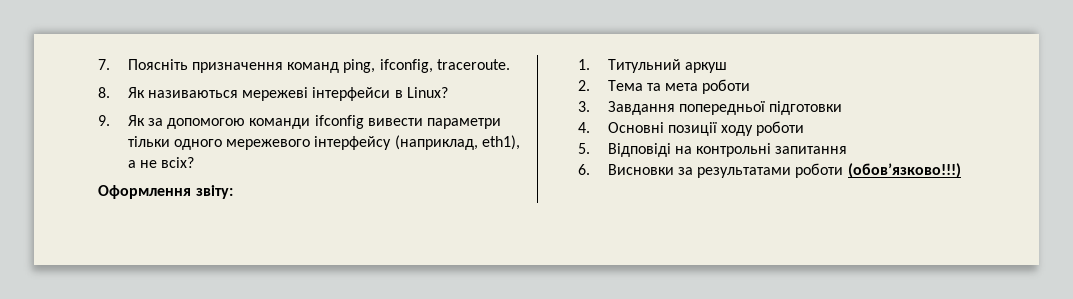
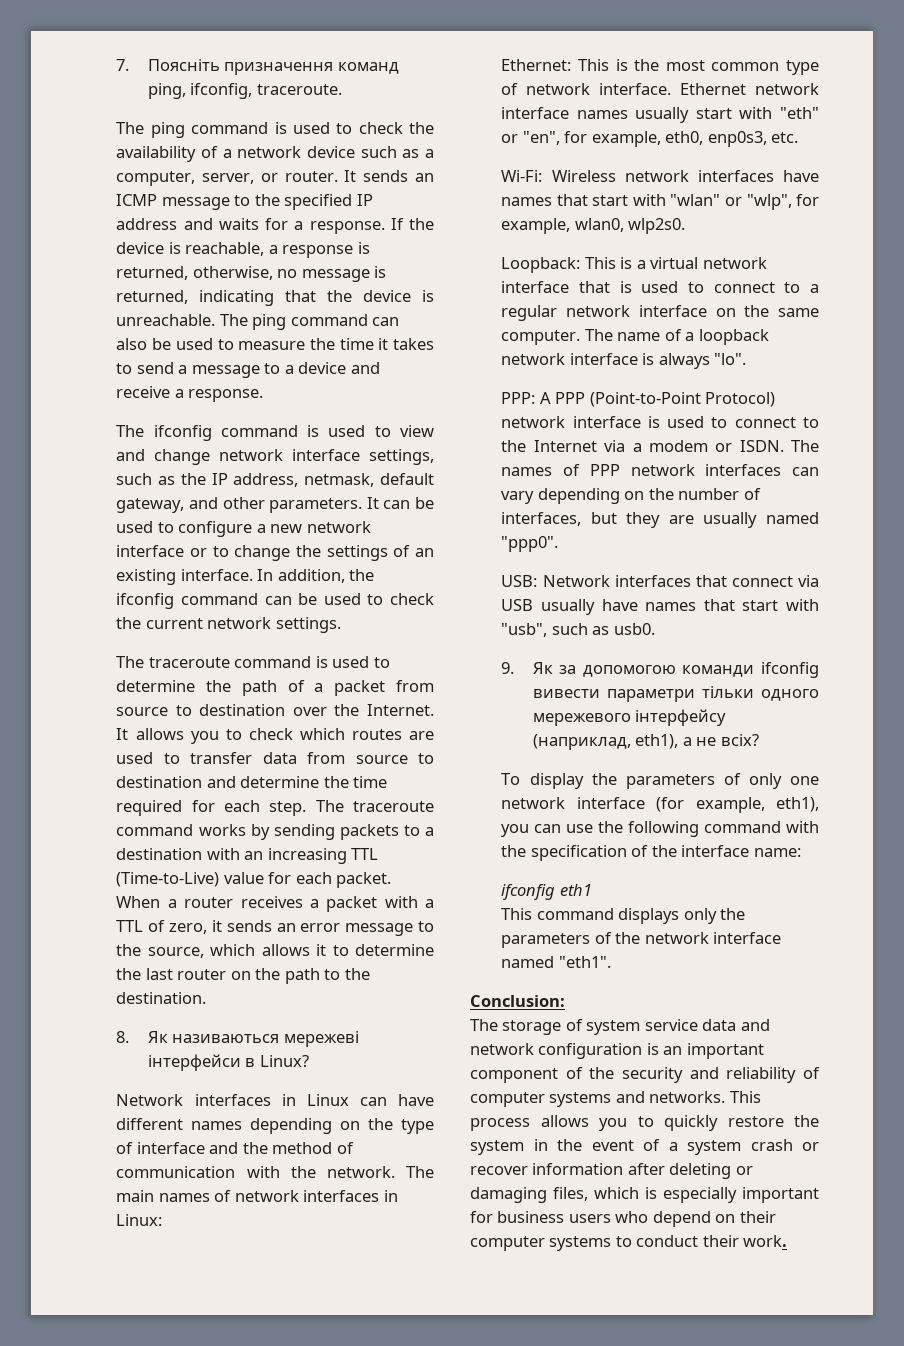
+ The ping command is used to check the availability of a network device such as a computer, server, or router. It sends an ICMP message to the specified IP address and waits for a response. If the device is reachable, a response is returned, otherwise, no message is returned, indicating that the device is unreachable. The ping command can also be used to measure the time it takes to send a message to a device and receive a response.
+ The ifconfig command is used to view and change network interface settings, such as the IP address, netmask, default gateway, and other parameters. It can be used to configure a new network interface or to change the settings of an existing interface. In addition, the ifconfig command can be used to check the current network settings.
+ The traceroute command is used to determine the path of a packet from source to destination over the Internet. It allows you to check which routes are used to transfer data from source to destination and determine the time required for each step. The traceroute command works by sending packets to a destination with an increasing TTL (Time-to-Live) value for each packet. When a router receives a packet with a TTL of zero, it sends an error message to the source, which allows it to determine the last router on the path to the destination.
+ Network interfaces in Linux can have different names depending on the type of interface and the method of communication with the network. The main names of network interfaces in Linux:
+ Ethernet: This is the most common type of network interface. Ethernet network interface names usually start with "eth" or "en", for example, eth0, enp0s3, etc.
+ Wi-Fi: Wireless network interfaces have names that start with "wlan" or "wlp", for example, wlan0, wlp2s0.
+ Loopback: This is a virtual network interface that is used to connect to a regular network interface on the same computer. The name of a loopback network interface is always "lo".
+ PPP: A PPP (Point-to-Point Protocol) network interface is used to connect to the Internet via a modem or ISDN. The names of PPP network interfaces can vary depending on the number of interfaces, but they are usually named "ppp0".
+ USB: Network interfaces that connect via USB usually have names that start with "usb", such as usb0.
- Оформлення звіту:
- 1. Титульний аркуш
- 2. Тема та мета роботи
- 3. Завдання попередньої підготовки
- 4. Основні позиції ходу роботи
- 5. Відповіді на контрольні запитання
- 6. Висновки за результатами роботи (обов’язково!!!)
+ To display the parameters of only one network interface (for example, eth1), you can use the following command with the specification of the interface name:
+ ifconfig eth1
+ This command displays only the parameters of the network interface named "eth1".
+ Conclusion:
+ The storage of system service data and network configuration is an important component of the security and reliability of computer systems and networks. This process allows you to quickly restore the system in the event of a system crash or recover information after deleting or damaging files, which is especially important for business users who depend on their computer systems to conduct their work.

